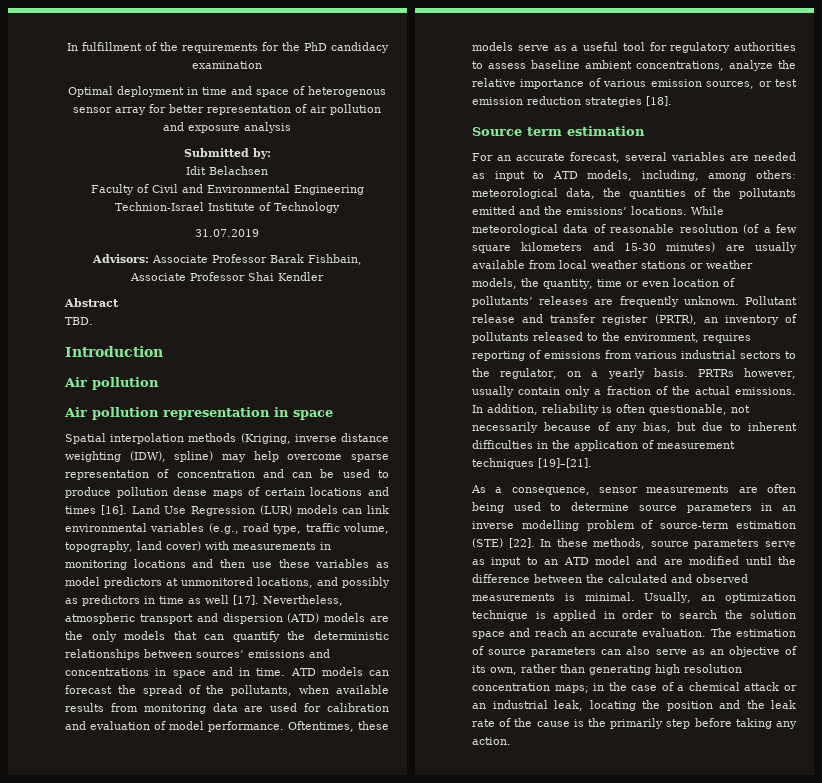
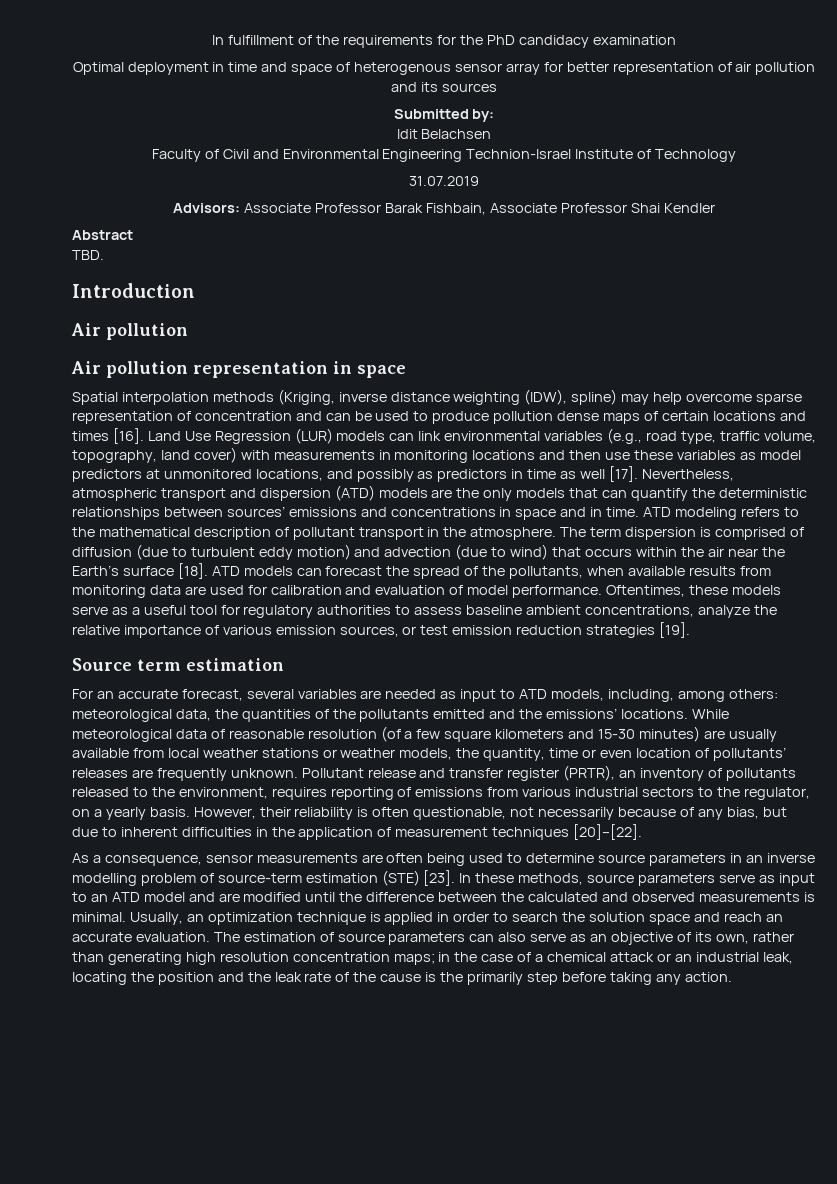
- Optimal deployment in time and space of heterogenous sensor array for better representation of air pollution and exposure analysis
+ Optimal deployment in time and space of heterogenous sensor array for better representation of air pollution and its sources
- ATD models can forecast the spread of the pollutants, when available results from monitoring data are used for calibration and evaluation of model performance.
+ ATD modeling refers to the mathematical description of pollutant transport in the atmosphere. The term dispersion is comprised of diffusion (due to turbulent eddy motion) and advection (due to wind) that occurs within the air near the Earth’s surface [18]. ATD models can forecast the spread of the pollutants, when available results from monitoring data are used for calibration and evaluation of model performance.
- Oftentimes, these models serve as a useful tool for regulatory authorities to assess baseline ambient concentrations, analyze the relative importance of various emission sources, or test emission reduction strategies [18].
+ Oftentimes, these models serve as a useful tool for regulatory authorities to assess baseline ambient concentrations, analyze the relative importance of various emission sources, or test emission reduction strategies [19].
- PRTRs however, usually contain only a fraction of the actual emissions. In addition, reliability is often questionable, not necessarily because of any bias, but due to inherent difficulties in the application of measurement techniques [19]–[21].
+ However, their reliability is often questionable, not necessarily because of any bias, but due to inherent difficulties in the application of measurement techniques [20]–[22].
- As a consequence, sensor measurements are often being used to determine source parameters in an inverse modelling problem of source-term estimation (STE) [22].
+ As a consequence, sensor measurements are often being used to determine source parameters in an inverse modelling problem of source-term estimation (STE) [23].

